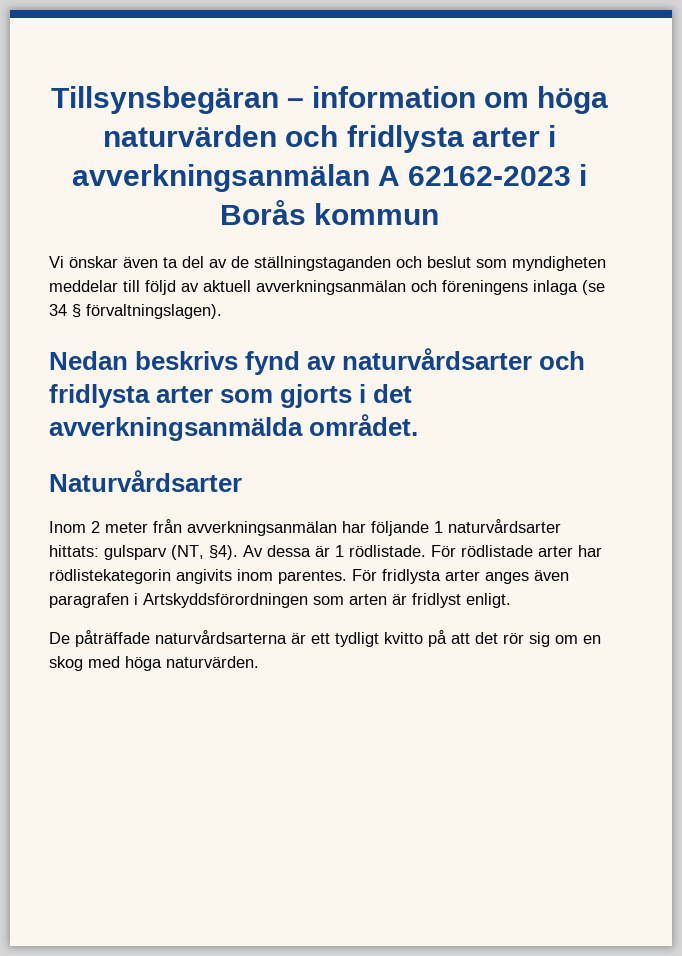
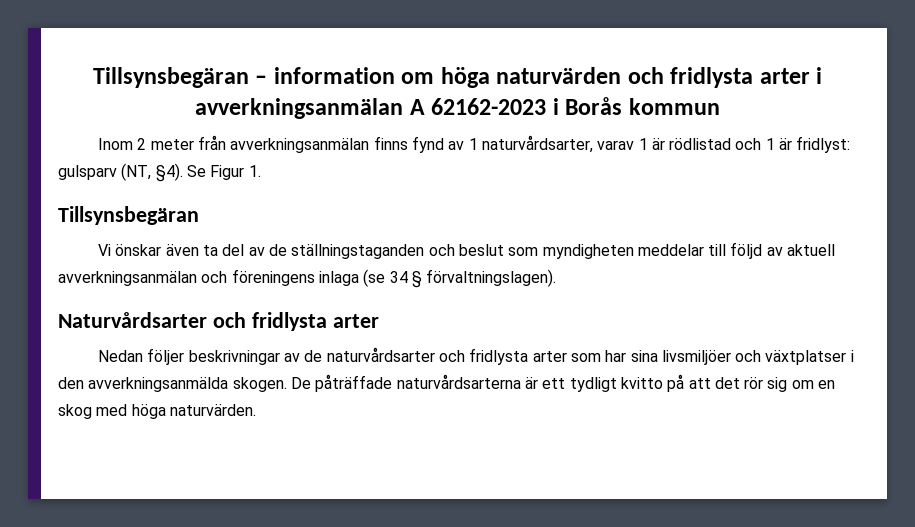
+ Inom 2 meter från avverkningsanmälan finns fynd av 1 naturvårdsarter, varav 1 är rödlistad och 1 är fridlyst: gulsparv (NT, §4). Se Figur 1.
+ Tillsynsbegäran
- Nedan beskrivs fynd av naturvårdsarter och fridlysta arter som gjorts i det avverkningsanmälda området.
- Naturvårdsarter
- Inom 2 meter från avverkningsanmälan har följande 1 naturvårdsarter hittats: gulsparv (NT, §4). Av dessa är 1 rödlistade. För rödlistade arter har rödlistekategorin angivits inom parentes. För fridlysta arter anges även paragrafen i Artskyddsförordningen som arten är fridlyst enligt.
- De påträffade naturvårdsarterna är ett tydligt kvitto på att det rör sig om en skog med höga naturvärden.
+ Naturvårdsarter och fridlysta arter
+ Nedan följer beskrivningar av de naturvårdsarter och fridlysta arter som har sina livsmiljöer och växtplatser i den avverkningsanmälda skogen. De påträffade naturvårdsarterna är ett tydligt kvitto på att det rör sig om en skog med höga naturvärden.

